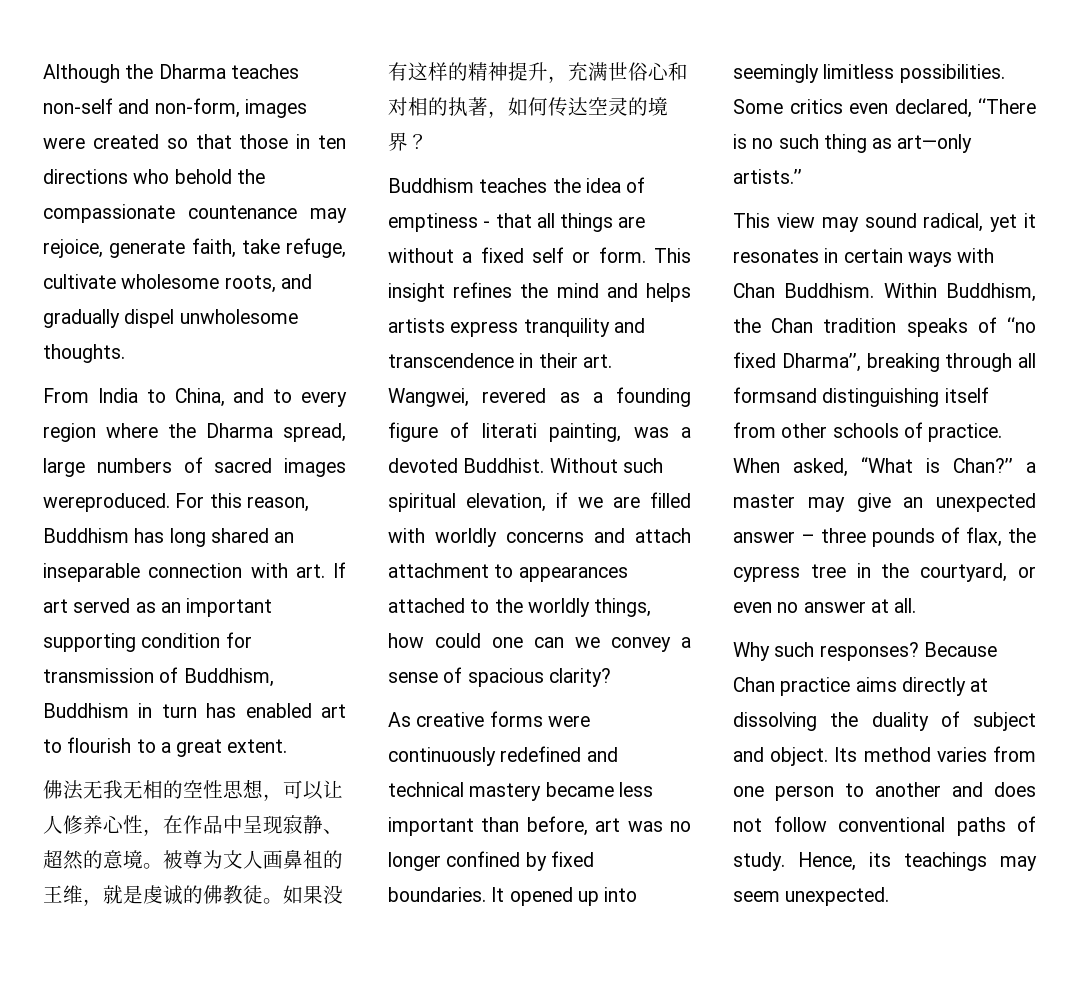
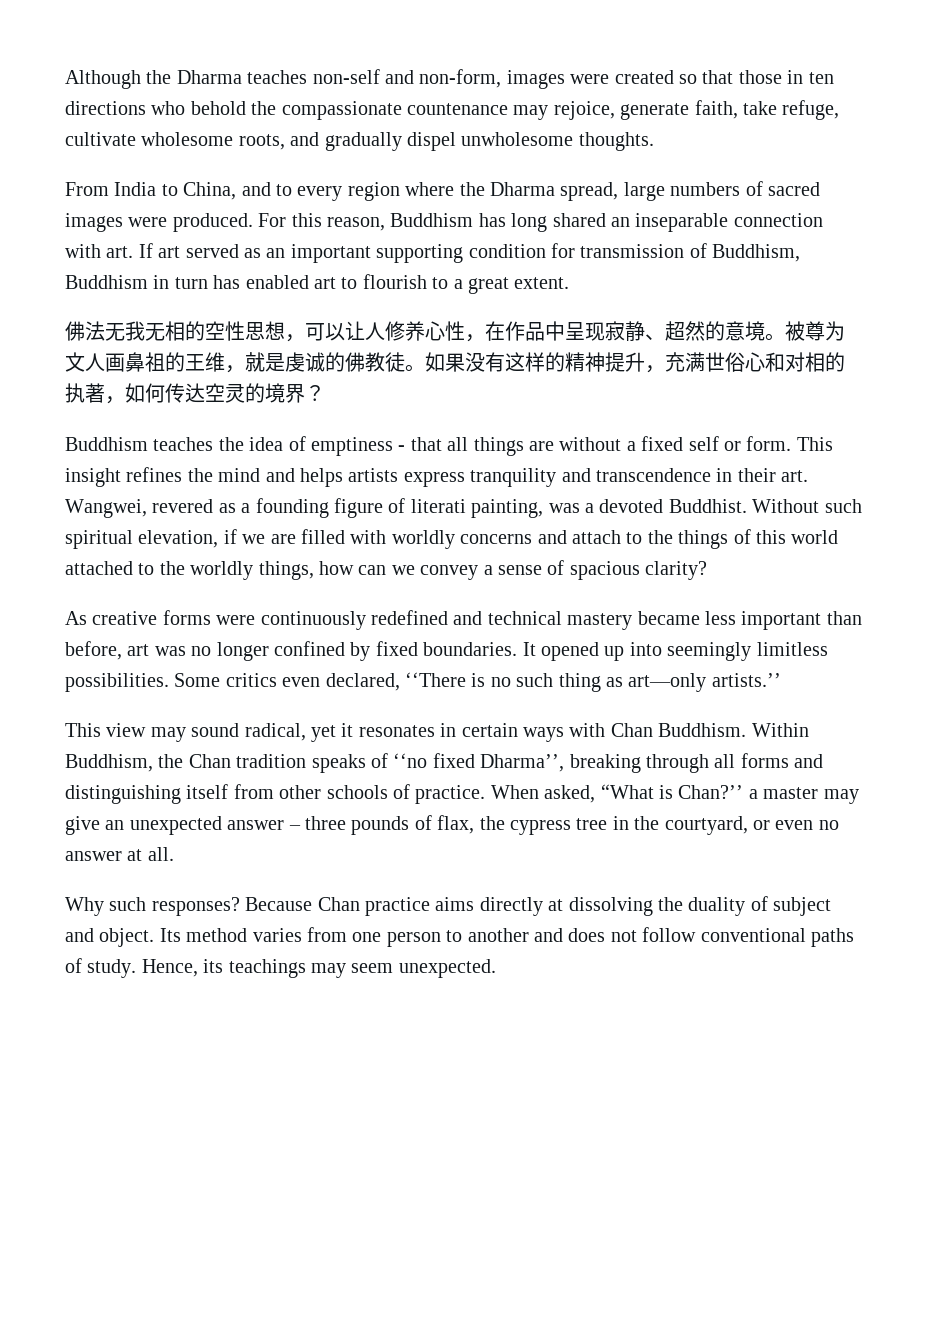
- From India to China, and to every region where the Dharma spread, large numbers of sacred images wereproduced.
+ From India to China, and to every region where the Dharma spread, large numbers of sacred images were produced.
- Without such spiritual elevation, if we are filled with worldly concerns and attach attachment to appearances attached to the worldly things, how could one can we convey a sense of spacious clarity?
+ Without such spiritual elevation, if we are filled with worldly concerns and attach to the things of this world attached to the worldly things, how can we convey a sense of spacious clarity?
- Within Buddhism, the Chan tradition speaks of ‘‘no fixed Dharma’’, breaking through all formsand distinguishing itself from other schools of practice.
+ Within Buddhism, the Chan tradition speaks of ‘‘no fixed Dharma’’, breaking through all forms and distinguishing itself from other schools of practice.

